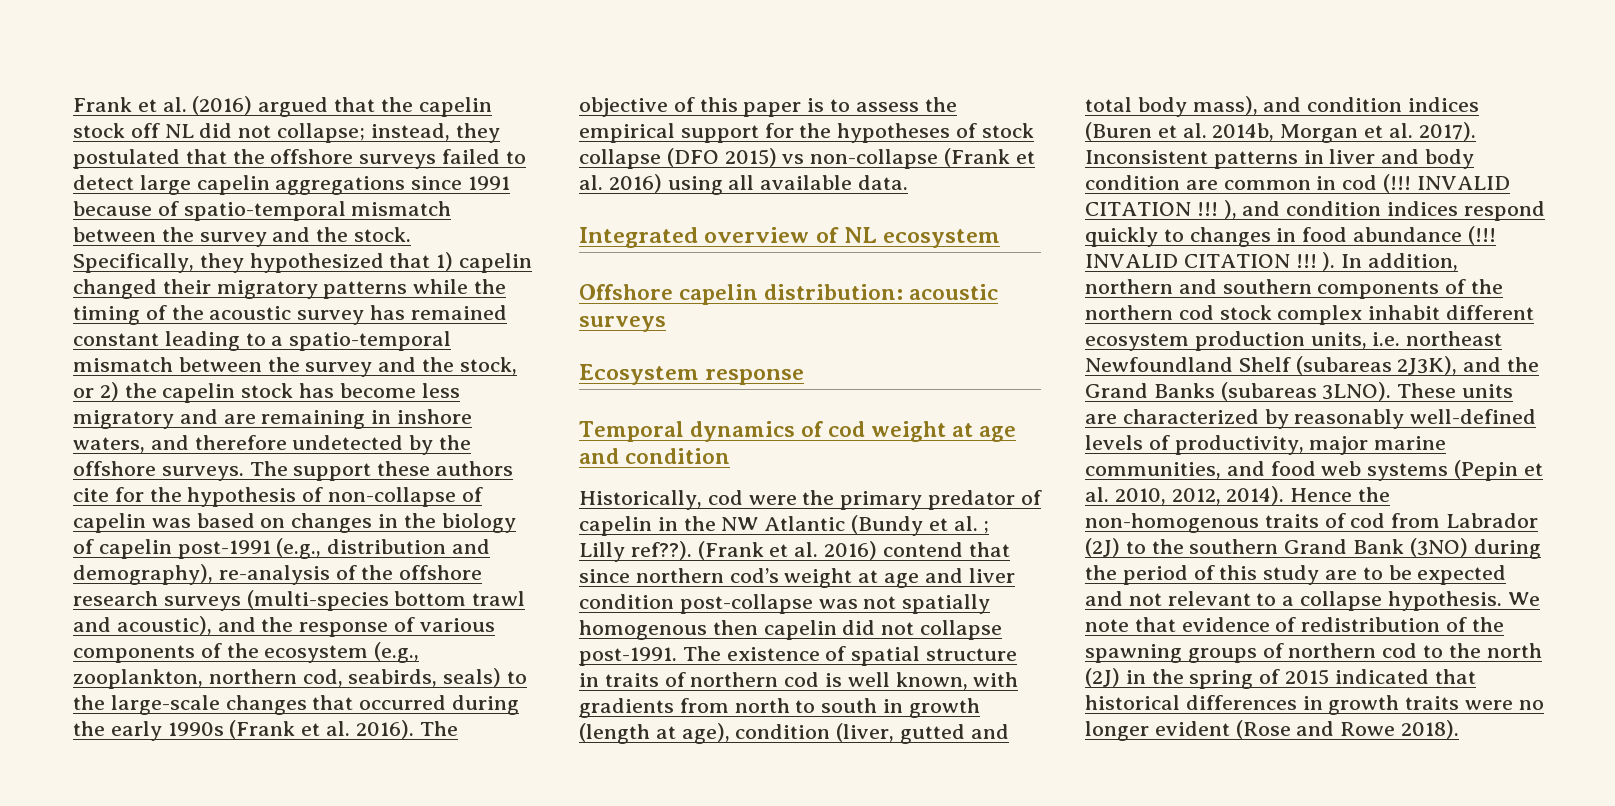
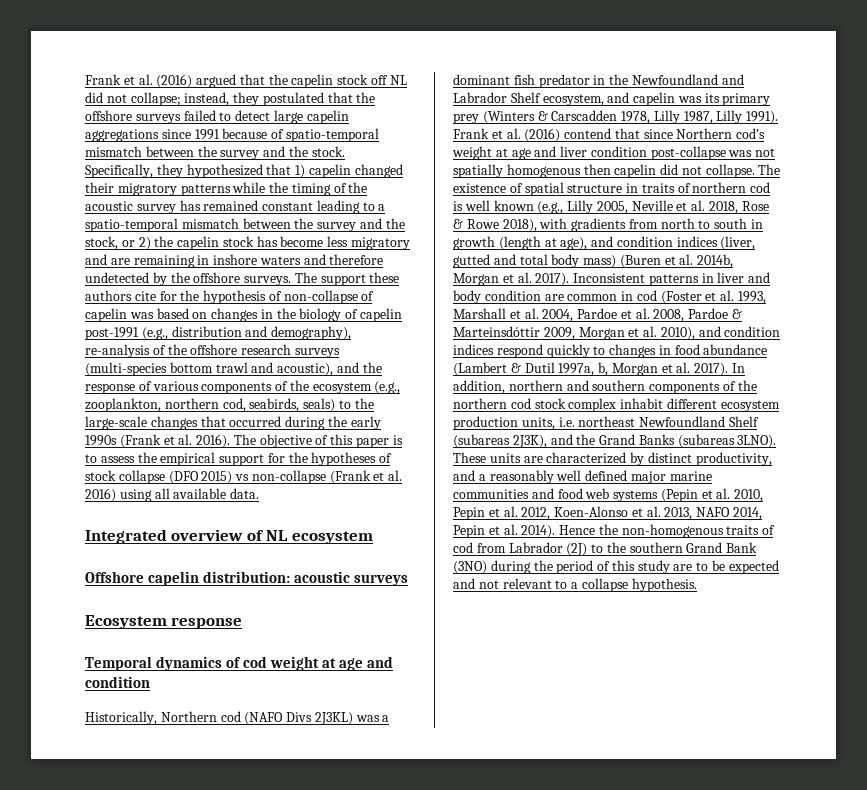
- Specifically, they hypothesized that 1) capelin changed their migratory patterns while the timing of the acoustic survey has remained constant leading to a spatio-temporal mismatch between the survey and the stock, or 2) the capelin stock has become less migratory and are remaining in inshore waters, and therefore undetected by the offshore surveys.
+ Specifically, they hypothesized that 1) capelin changed their migratory patterns while the timing of the acoustic survey has remained constant leading to a spatio-temporal mismatch between the survey and the stock, or 2) the capelin stock has become less migratory and are remaining in inshore waters and therefore undetected by the offshore surveys.
- Historically, cod were the primary predator of capelin in the NW Atlantic (Bundy et al. ; Lilly ref??). (Frank et al. 2016) contend that since northern cod’s weight at age and liver condition post-collapse was not spatially homogenous then capelin did not collapse post-1991.
+ Historically, Northern cod (NAFO Divs 2J3KL) was a dominant fish predator in the Newfoundland and Labrador Shelf ecosystem, and capelin was its primary prey (Winters & Carscadden 1978, Lilly 1987, Lilly 1991). Frank et al. (2016) contend that since Northern cod’s weight at age and liver condition post-collapse was not spatially homogenous then capelin did not collapse.
- The existence of spatial structure in traits of northern cod is well known, with gradients from north to south in growth (length at age), condition (liver, gutted and total body mass), and condition indices (Buren et al. 2014b, Morgan et al. 2017).
+ The existence of spatial structure in traits of northern cod is well known (e.g., Lilly 2005, Neville et al. 2018, Rose & Rowe 2018), with gradients from north to south in growth (length at age), and condition indices (liver, gutted and total body mass) (Buren et al. 2014b, Morgan et al. 2017).
- Inconsistent patterns in liver and body condition are common in cod (!!! INVALID CITATION !!! ), and condition indices respond quickly to changes in food abundance (!!! INVALID CITATION !!! ).
+ Inconsistent patterns in liver and body condition are common in cod (Foster et al. 1993, Marshall et al. 2004, Pardoe et al. 2008, Pardoe & Marteinsdóttir 2009, Morgan et al. 2010), and condition indices respond quickly to changes in food abundance (Lambert & Dutil 1997a, b, Morgan et al. 2017).
- These units are characterized by reasonably well-defined levels of productivity, major marine communities, and food web systems (Pepin et al. 2010, 2012, 2014).
+ These units are characterized by distinct productivity, and a reasonably well defined major marine communities and food web systems (Pepin et al. 2010, Pepin et al. 2012, Koen-Alonso et al. 2013, NAFO 2014, Pepin et al. 2014).
- We note that evidence of redistribution of the spawning groups of northern cod to the north (2J) in the spring of 2015 indicated that historical differences in growth traits were no longer evident (Rose and Rowe 2018).

